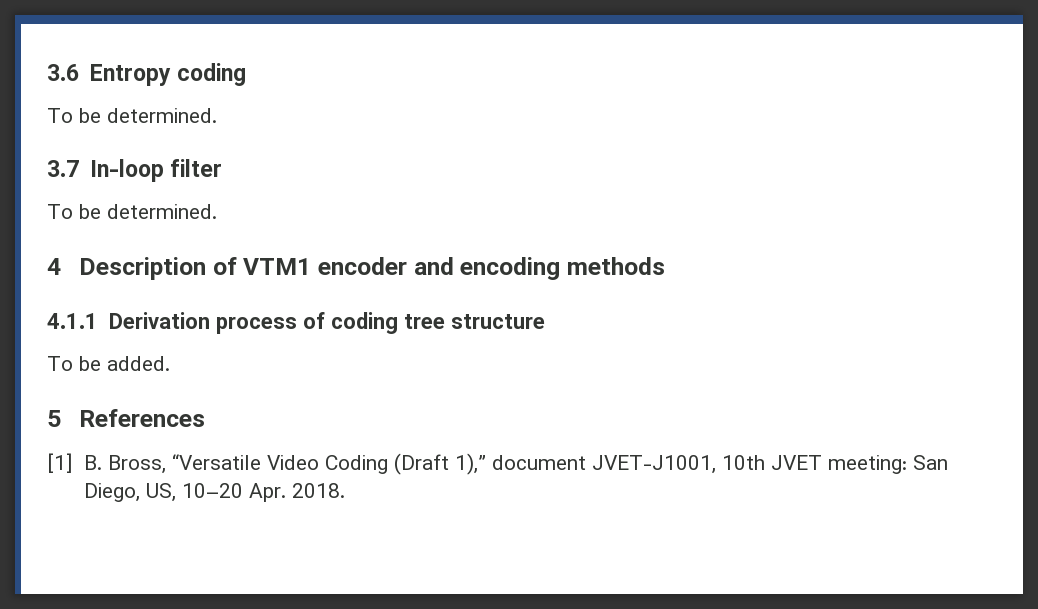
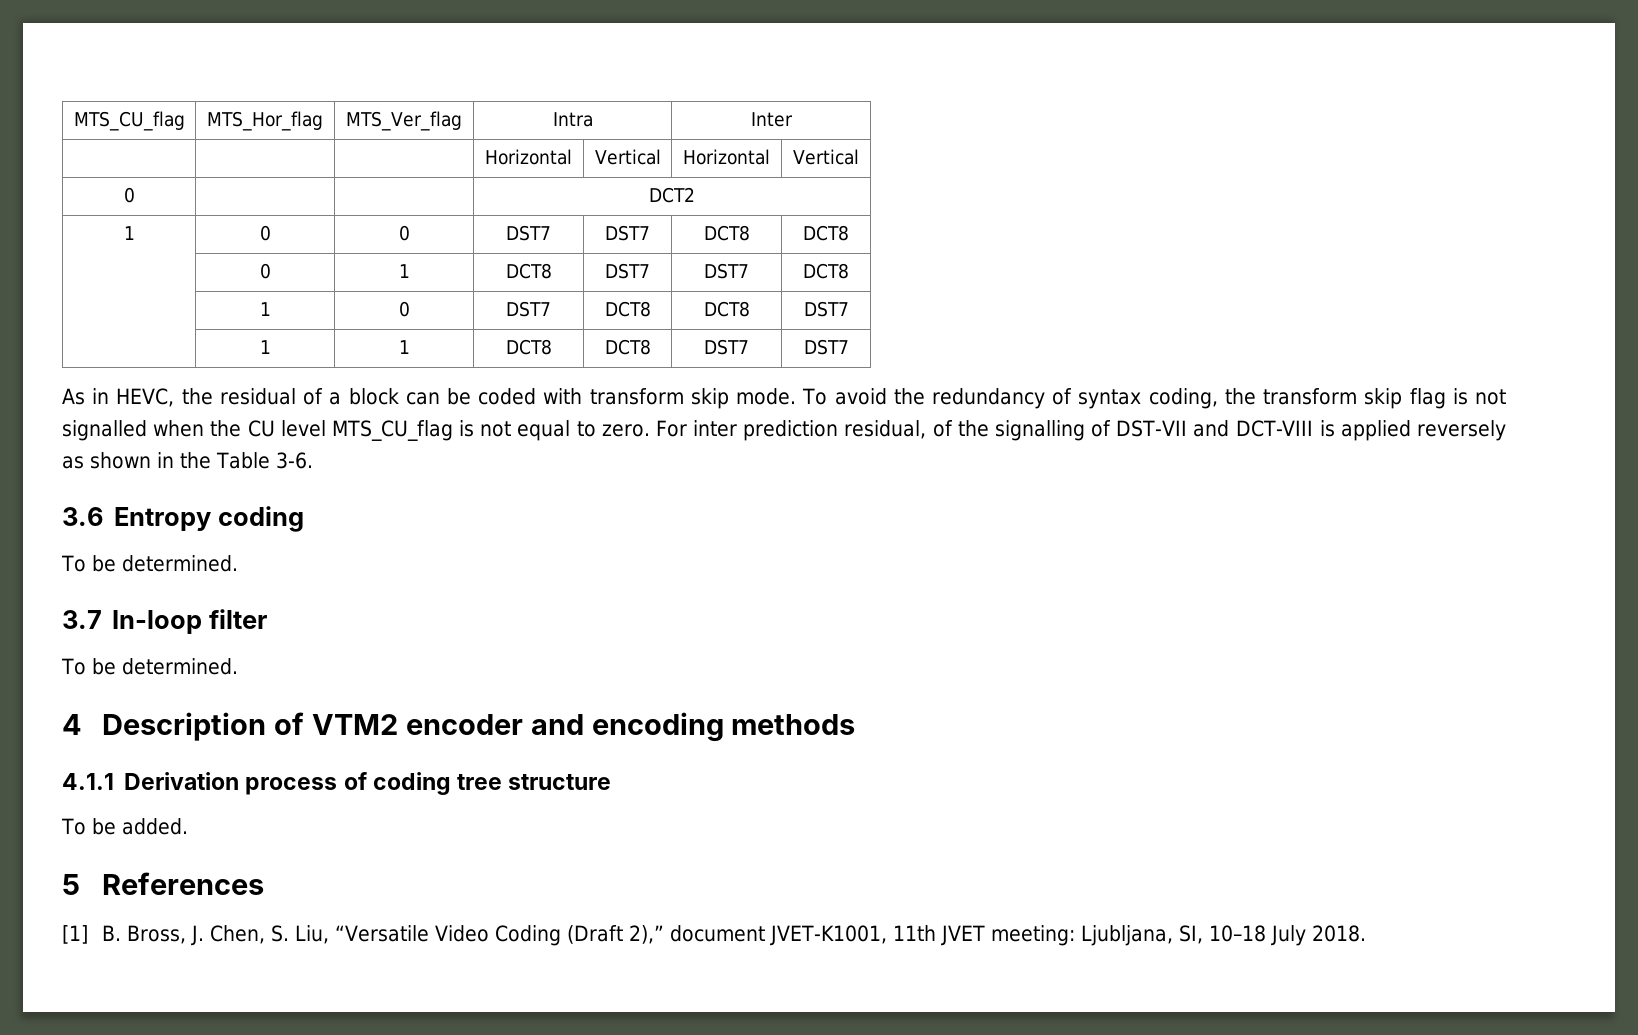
+ MTS_CU_flag | MTS_Hor_flag | MTS_Ver_flag | Intra | Inter
+ | | | Horizontal | Vertical | Horizontal | Vertical
+ 0 | | | DCT2
+ 1 | 0 | 0 | DST7 | DST7 | DCT8 | DCT8
+ | 0 | 1 | DCT8 | DST7 | DST7 | DCT8
+ | 1 | 0 | DST7 | DCT8 | DCT8 | DST7
+ | 1 | 1 | DCT8 | DCT8 | DST7 | DST7
+ As in HEVC, the residual of a block can be coded with transform skip mode. To avoid the redundancy of syntax coding, the transform skip flag is not signalled when the CU level MTS_CU_flag is not equal to zero. For inter prediction residual, of the signalling of DST-VII and DCT-VIII is applied reversely as shown in the Table 3-6.
- 4 Description of VTM1 encoder and encoding methods
+ 4 Description of VTM2 encoder and encoding methods
- [1] B. Bross, “Versatile Video Coding (Draft 1),” document JVET-J1001, 10th JVET meeting: San Diego, US, 10–20 Apr. 2018.
+ [1] B. Bross, J. Chen, S. Liu, “Versatile Video Coding (Draft 2),” document JVET-K1001, 11th JVET meeting: Ljubljana, SI, 10–18 July 2018.

